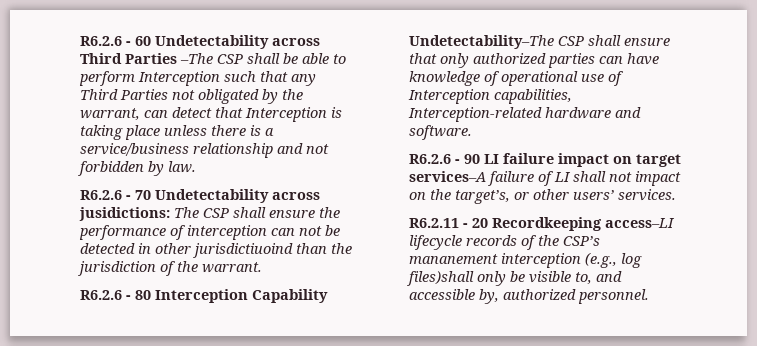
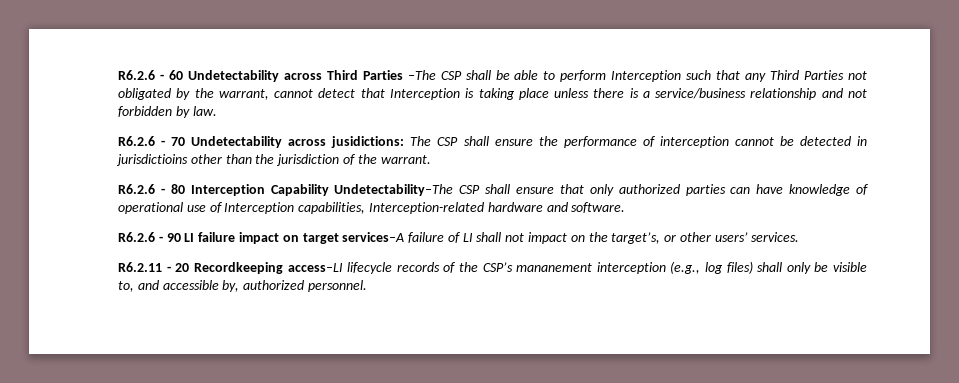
- R6.2.6 - 60 Undetectability across Third Parties –The CSP shall be able to perform Interception such that any Third Parties not obligated by the warrant, can detect that Interception is taking place unless there is a service/business relationship and not forbidden by law.
+ R6.2.6 - 60 Undetectability across Third Parties –The CSP shall be able to perform Interception such that any Third Parties not obligated by the warrant, cannot detect that Interception is taking place unless there is a service/business relationship and not forbidden by law.
- R6.2.6 - 70 Undetectability across jusidictions: The CSP shall ensure the performance of interception can not be detected in other jurisdictiuoind than the jurisdiction of the warrant.
+ R6.2.6 - 70 Undetectability across jusidictions: The CSP shall ensure the performance of interception cannot be detected in jurisdictioins other than the jurisdiction of the warrant.
- R6.2.11 - 20 Recordkeeping access–LI lifecycle records of the CSP’s mananement interception (e.g., log files)shall only be visible to, and accessible by, authorized personnel.
+ R6.2.11 - 20 Recordkeeping access–LI lifecycle records of the CSP’s mananement interception (e.g., log files) shall only be visible to, and accessible by, authorized personnel.

